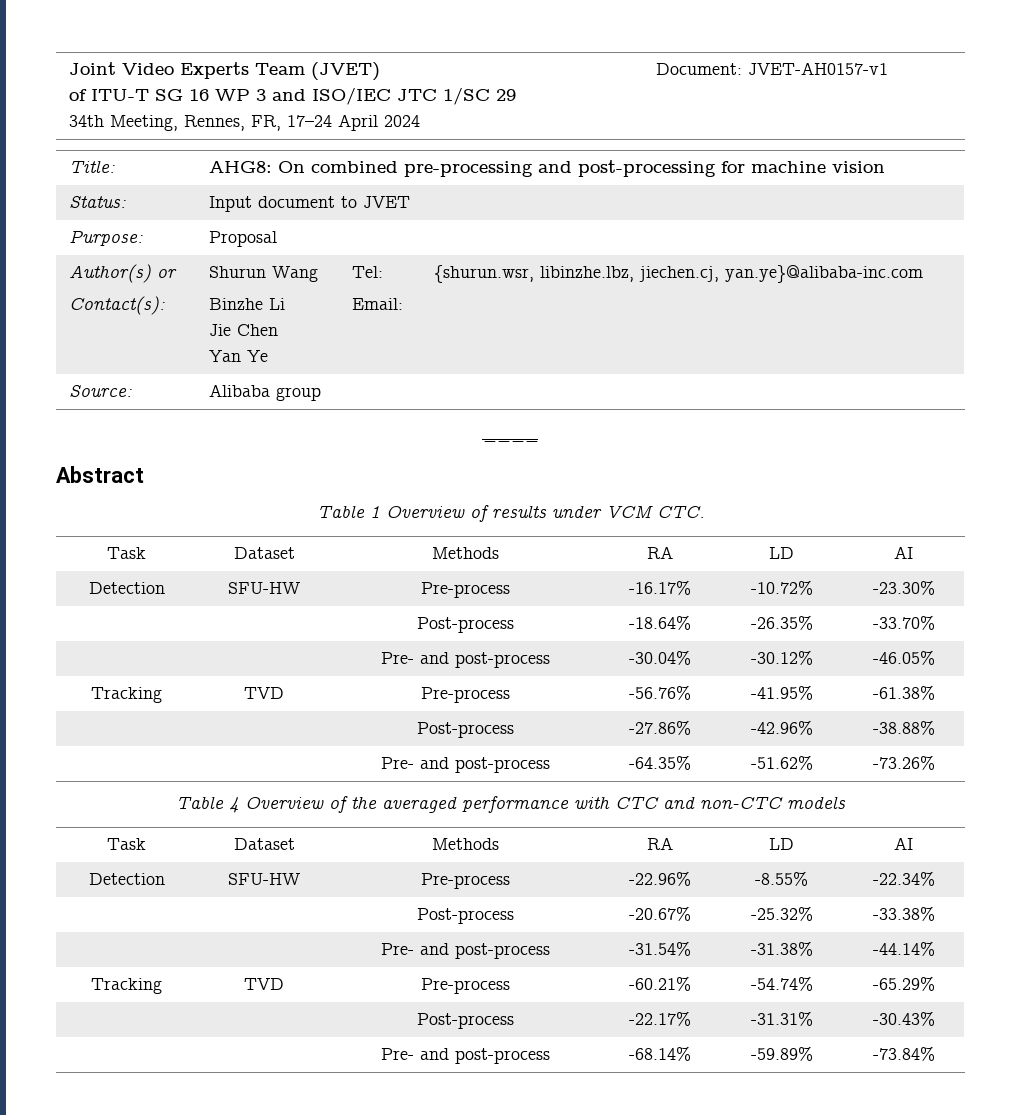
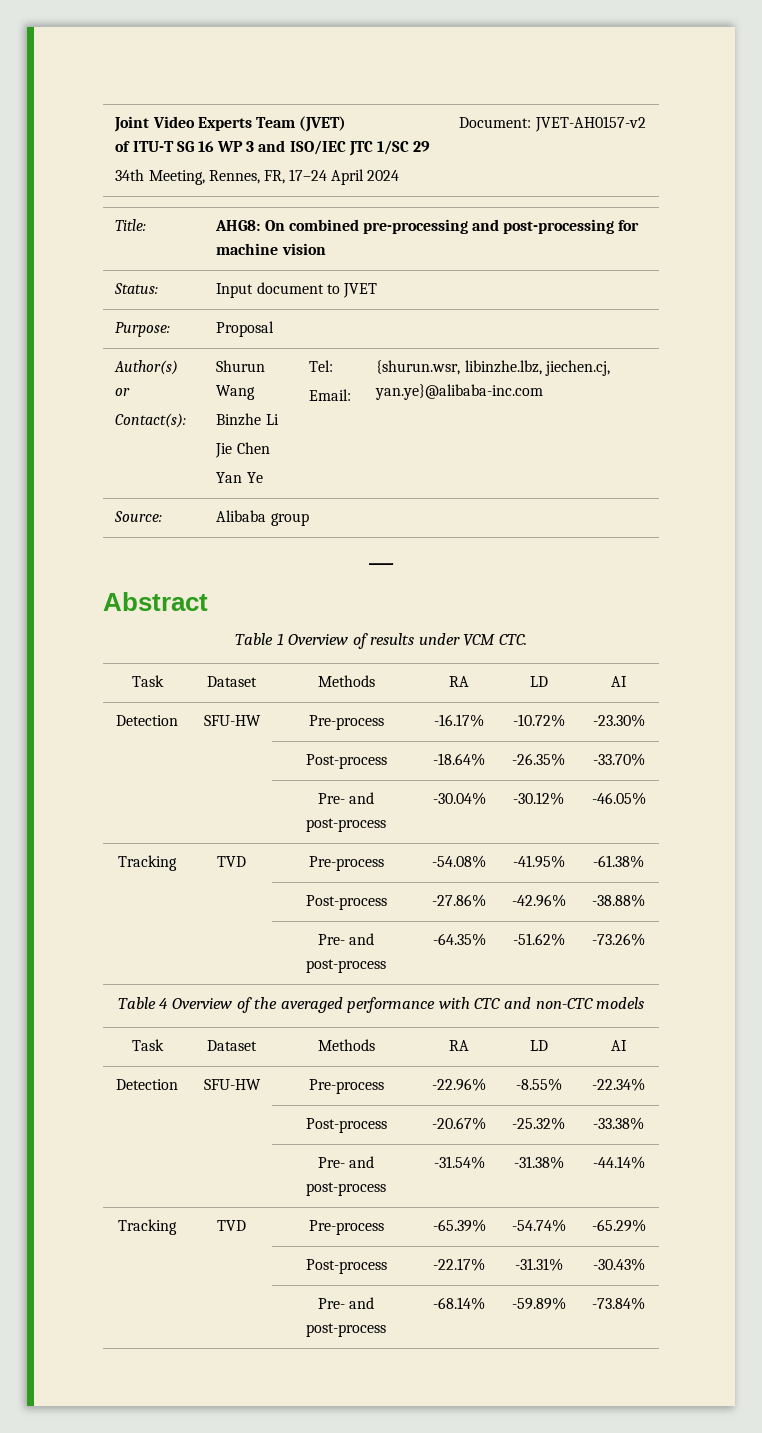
  Joint Video Experts Team (JVET)
  of ITU-T SG 16 WP 3 and ISO/IEC JTC 1/SC 29
- 34th Meeting, Rennes, FR, 17–24 April 2024 | Document: JVET-AH0157-v1
+ 34th Meeting, Rennes, FR, 17–24 April 2024 | Document: JVET-AH0157-v2
- Tracking | TVD | Pre-process | -56.76% | -41.95% | -61.38%
+ Tracking | TVD | Pre-process | -54.08% | -41.95% | -61.38%
- Tracking | TVD | Pre-process | -60.21% | -54.74% | -65.29%
+ Tracking | TVD | Pre-process | -65.39% | -54.74% | -65.29%

